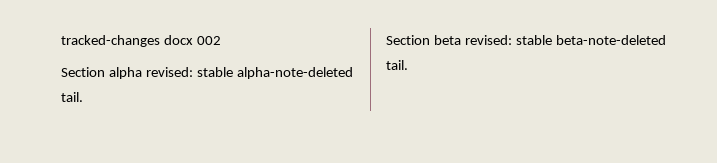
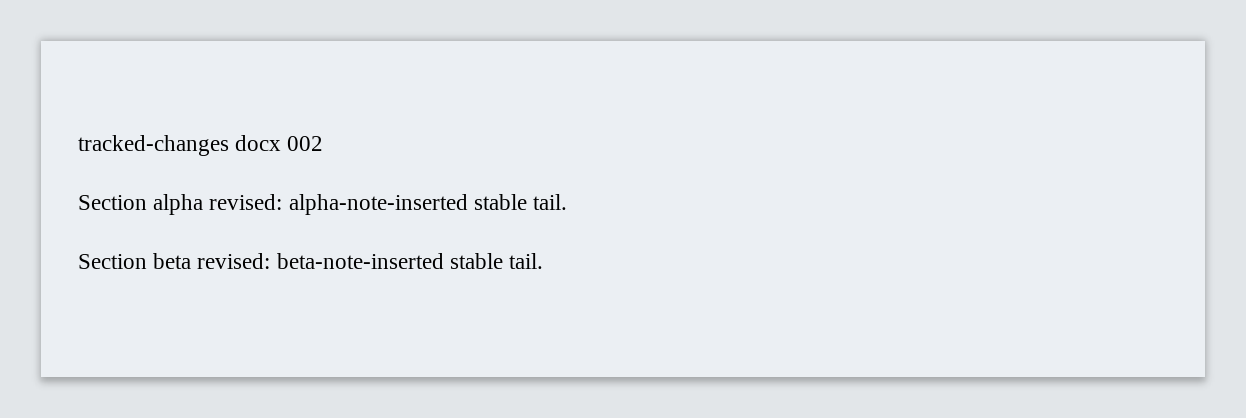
- Section alpha revised: stable alpha-note-deleted tail.
+ Section alpha revised: alpha-note-inserted stable tail.
- Section beta revised: stable beta-note-deleted tail.
+ Section beta revised: beta-note-inserted stable tail.

